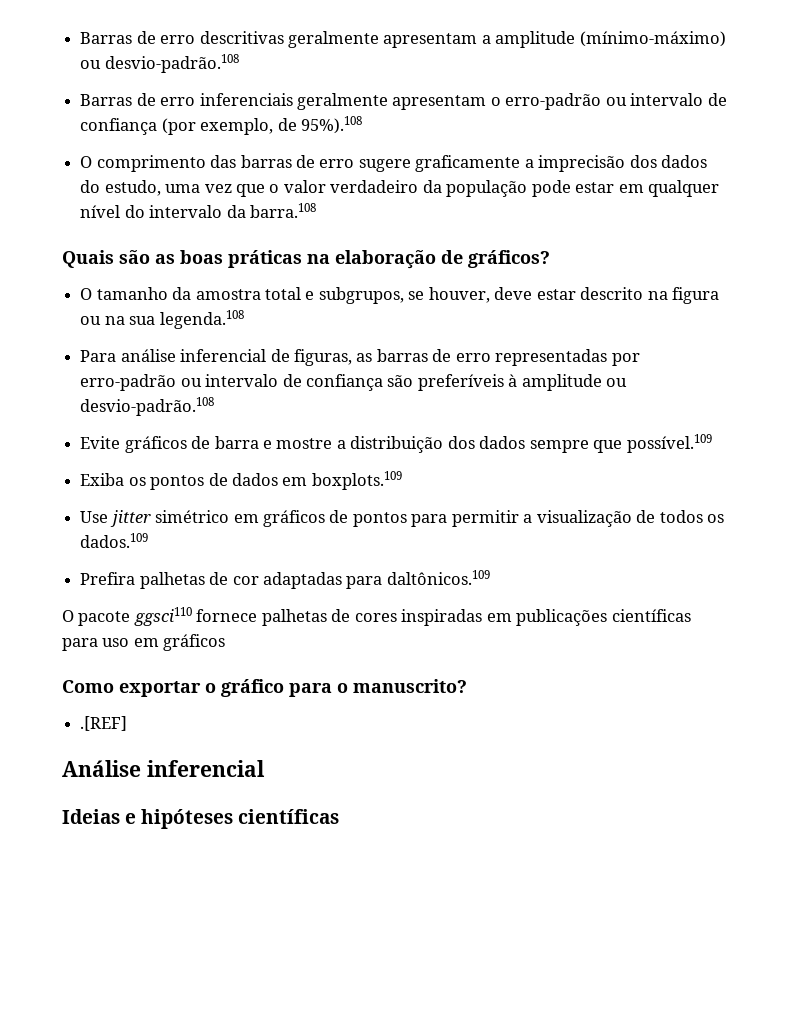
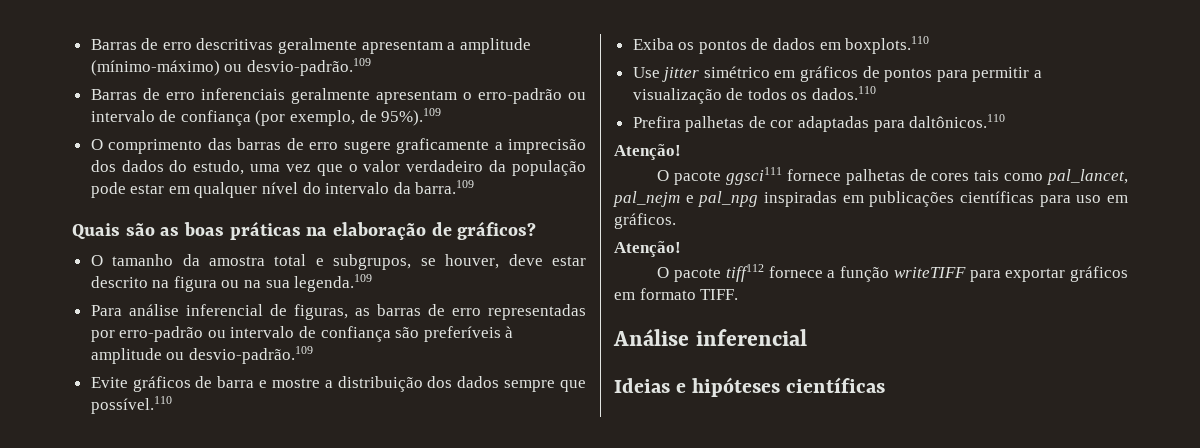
- Barras de erro descritivas geralmente apresentam a amplitude (mínimo-máximo) ou desvio-padrão.108
+ Barras de erro descritivas geralmente apresentam a amplitude (mínimo-máximo) ou desvio-padrão.109
- Barras de erro inferenciais geralmente apresentam o erro-padrão ou intervalo de confiança (por exemplo, de 95%).108
+ Barras de erro inferenciais geralmente apresentam o erro-padrão ou intervalo de confiança (por exemplo, de 95%).109
- O comprimento das barras de erro sugere graficamente a imprecisão dos dados do estudo, uma vez que o valor verdadeiro da população pode estar em qualquer nível do intervalo da barra.108
+ O comprimento das barras de erro sugere graficamente a imprecisão dos dados do estudo, uma vez que o valor verdadeiro da população pode estar em qualquer nível do intervalo da barra.109
- O tamanho da amostra total e subgrupos, se houver, deve estar descrito na figura ou na sua legenda.108
+ O tamanho da amostra total e subgrupos, se houver, deve estar descrito na figura ou na sua legenda.109
- Para análise inferencial de figuras, as barras de erro representadas por erro-padrão ou intervalo de confiança são preferíveis à amplitude ou desvio-padrão.108
+ Para análise inferencial de figuras, as barras de erro representadas por erro-padrão ou intervalo de confiança são preferíveis à amplitude ou desvio-padrão.109
- Evite gráficos de barra e mostre a distribuição dos dados sempre que possível.109
+ Evite gráficos de barra e mostre a distribuição dos dados sempre que possível.110
- Exiba os pontos de dados em boxplots.109
+ Exiba os pontos de dados em boxplots.110
- Use jitter simétrico em gráficos de pontos para permitir a visualização de todos os dados.109
+ Use jitter simétrico em gráficos de pontos para permitir a visualização de todos os dados.110
- Prefira palhetas de cor adaptadas para daltônicos.109
- O pacote ggsci110 fornece palhetas de cores inspiradas em publicações científicas para uso em gráficos
- Como exportar o gráfico para o manuscrito?
- .[REF]
+ Prefira palhetas de cor adaptadas para daltônicos.110
+ Atenção!
+ O pacote ggsci111 fornece palhetas de cores tais como pal_lancet, pal_nejm e pal_npg inspiradas em publicações científicas para uso em gráficos.
+ Atenção!
+ O pacote tiff112 fornece a função writeTIFF para exportar gráficos em formato TIFF.

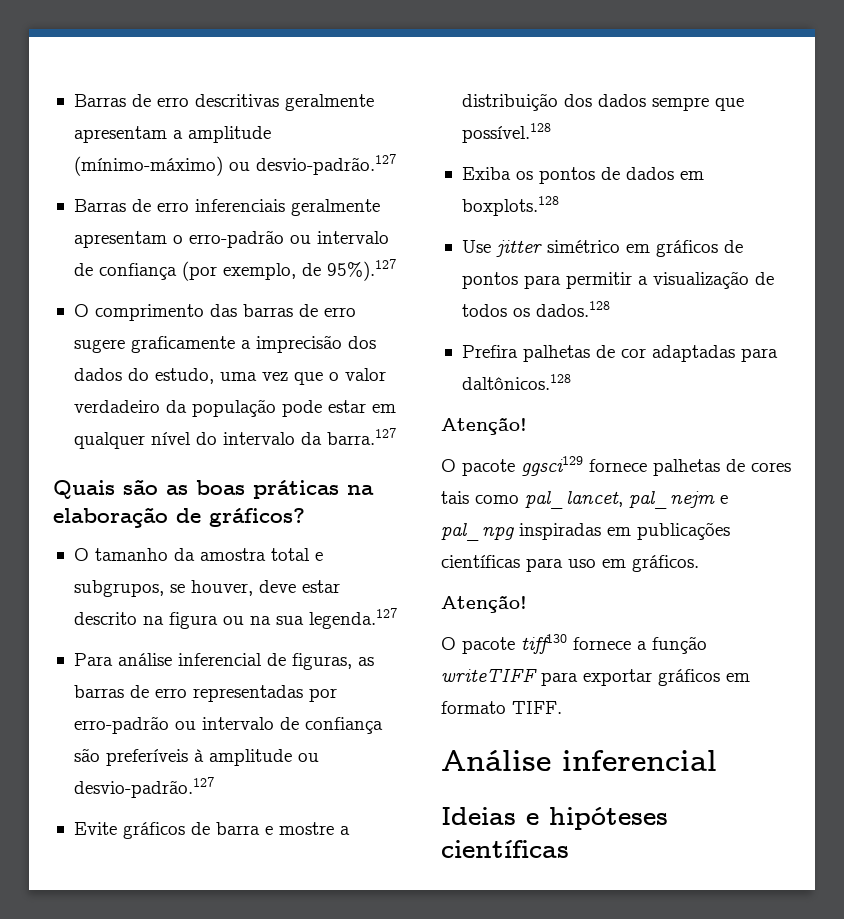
- Barras de erro descritivas geralmente apresentam a amplitude (mínimo-máximo) ou desvio-padrão.109
+ Barras de erro descritivas geralmente apresentam a amplitude (mínimo-máximo) ou desvio-padrão.127
- Barras de erro inferenciais geralmente apresentam o erro-padrão ou intervalo de confiança (por exemplo, de 95%).109
+ Barras de erro inferenciais geralmente apresentam o erro-padrão ou intervalo de confiança (por exemplo, de 95%).127
- O comprimento das barras de erro sugere graficamente a imprecisão dos dados do estudo, uma vez que o valor verdadeiro da população pode estar em qualquer nível do intervalo da barra.109
+ O comprimento das barras de erro sugere graficamente a imprecisão dos dados do estudo, uma vez que o valor verdadeiro da população pode estar em qualquer nível do intervalo da barra.127
- O tamanho da amostra total e subgrupos, se houver, deve estar descrito na figura ou na sua legenda.109
+ O tamanho da amostra total e subgrupos, se houver, deve estar descrito na figura ou na sua legenda.127
- Para análise inferencial de figuras, as barras de erro representadas por erro-padrão ou intervalo de confiança são preferíveis à amplitude ou desvio-padrão.109
+ Para análise inferencial de figuras, as barras de erro representadas por erro-padrão ou intervalo de confiança são preferíveis à amplitude ou desvio-padrão.127
- Evite gráficos de barra e mostre a distribuição dos dados sempre que possível.110
+ Evite gráficos de barra e mostre a distribuição dos dados sempre que possível.128
- Exiba os pontos de dados em boxplots.110
+ Exiba os pontos de dados em boxplots.128
- Use jitter simétrico em gráficos de pontos para permitir a visualização de todos os dados.110
+ Use jitter simétrico em gráficos de pontos para permitir a visualização de todos os dados.128
- Prefira palhetas de cor adaptadas para daltônicos.110
+ Prefira palhetas de cor adaptadas para daltônicos.128
  Atenção!
- O pacote ggsci111 fornece palhetas de cores tais como pal_lancet, pal_nejm e pal_npg inspiradas em publicações científicas para uso em gráficos.
+ O pacote ggsci129 fornece palhetas de cores tais como pal_lancet, pal_nejm e pal_npg inspiradas em publicações científicas para uso em gráficos.
- O pacote tiff112 fornece a função writeTIFF para exportar gráficos em formato TIFF.
+ O pacote tiff130 fornece a função writeTIFF para exportar gráficos em formato TIFF.

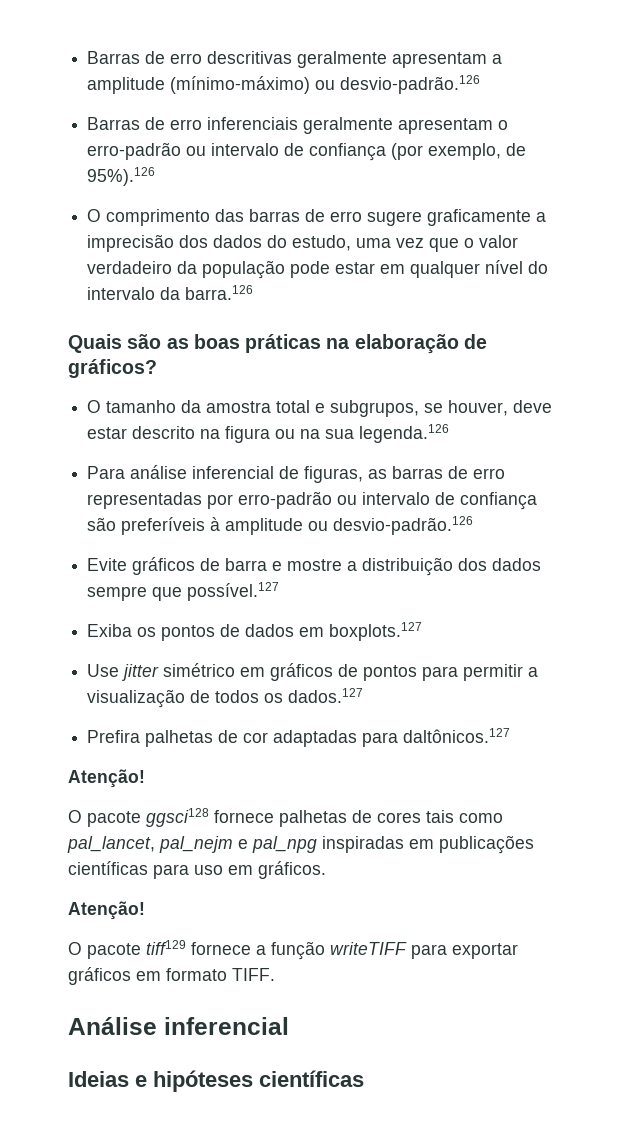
- Barras de erro descritivas geralmente apresentam a amplitude (mínimo-máximo) ou desvio-padrão.127
+ Barras de erro descritivas geralmente apresentam a amplitude (mínimo-máximo) ou desvio-padrão.126
- Barras de erro inferenciais geralmente apresentam o erro-padrão ou intervalo de confiança (por exemplo, de 95%).127
+ Barras de erro inferenciais geralmente apresentam o erro-padrão ou intervalo de confiança (por exemplo, de 95%).126
- O comprimento das barras de erro sugere graficamente a imprecisão dos dados do estudo, uma vez que o valor verdadeiro da população pode estar em qualquer nível do intervalo da barra.127
+ O comprimento das barras de erro sugere graficamente a imprecisão dos dados do estudo, uma vez que o valor verdadeiro da população pode estar em qualquer nível do intervalo da barra.126
- O tamanho da amostra total e subgrupos, se houver, deve estar descrito na figura ou na sua legenda.127
+ O tamanho da amostra total e subgrupos, se houver, deve estar descrito na figura ou na sua legenda.126
- Para análise inferencial de figuras, as barras de erro representadas por erro-padrão ou intervalo de confiança são preferíveis à amplitude ou desvio-padrão.127
+ Para análise inferencial de figuras, as barras de erro representadas por erro-padrão ou intervalo de confiança são preferíveis à amplitude ou desvio-padrão.126
- Evite gráficos de barra e mostre a distribuição dos dados sempre que possível.128
+ Evite gráficos de barra e mostre a distribuição dos dados sempre que possível.127
- Exiba os pontos de dados em boxplots.128
+ Exiba os pontos de dados em boxplots.127
- Use jitter simétrico em gráficos de pontos para permitir a visualização de todos os dados.128
+ Use jitter simétrico em gráficos de pontos para permitir a visualização de todos os dados.127
- Prefira palhetas de cor adaptadas para daltônicos.128
+ Prefira palhetas de cor adaptadas para daltônicos.127
  Atenção!
- O pacote ggsci129 fornece palhetas de cores tais como pal_lancet, pal_nejm e pal_npg inspiradas em publicações científicas para uso em gráficos.
+ O pacote ggsci128 fornece palhetas de cores tais como pal_lancet, pal_nejm e pal_npg inspiradas em publicações científicas para uso em gráficos.
- O pacote tiff130 fornece a função writeTIFF para exportar gráficos em formato TIFF.
+ O pacote tiff129 fornece a função writeTIFF para exportar gráficos em formato TIFF.

